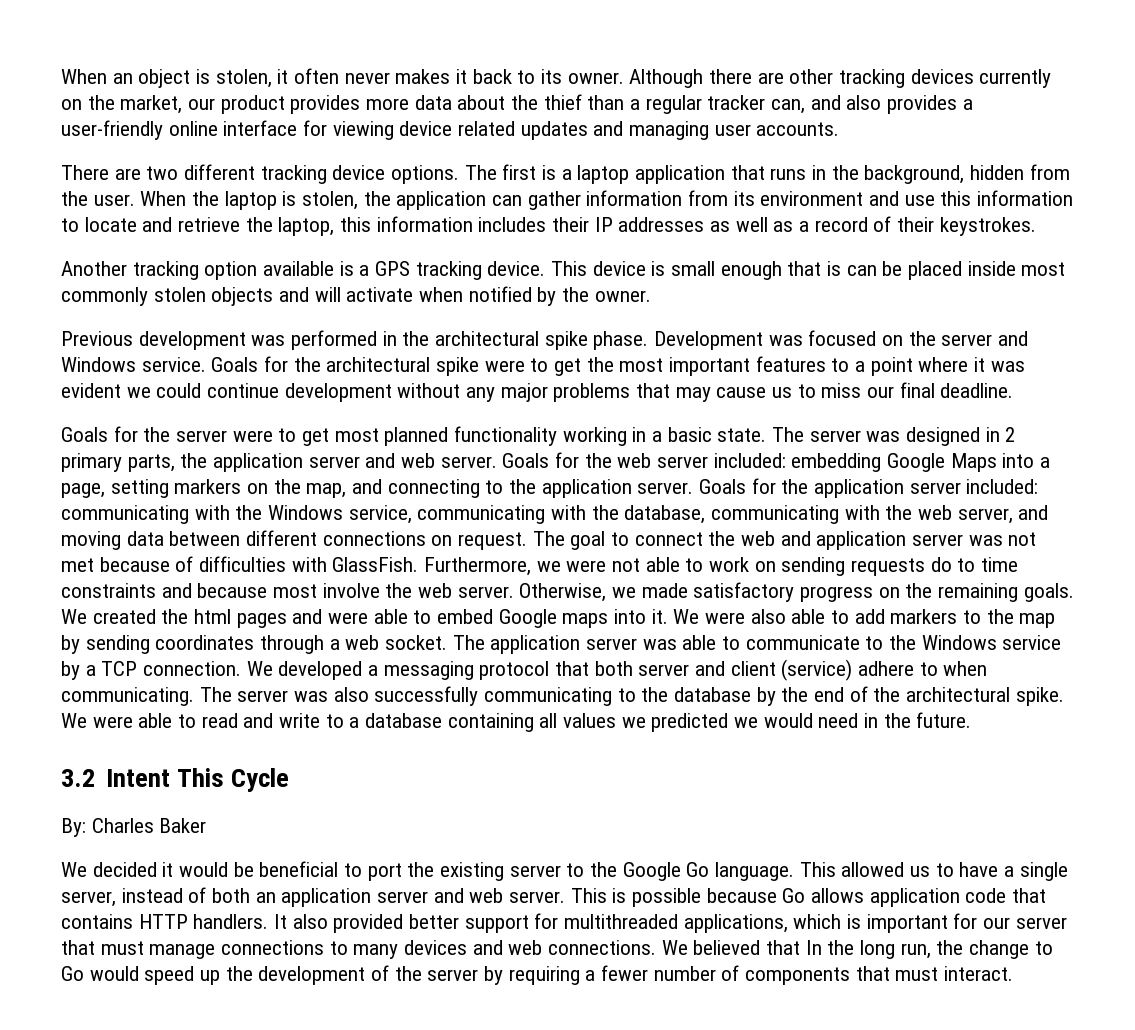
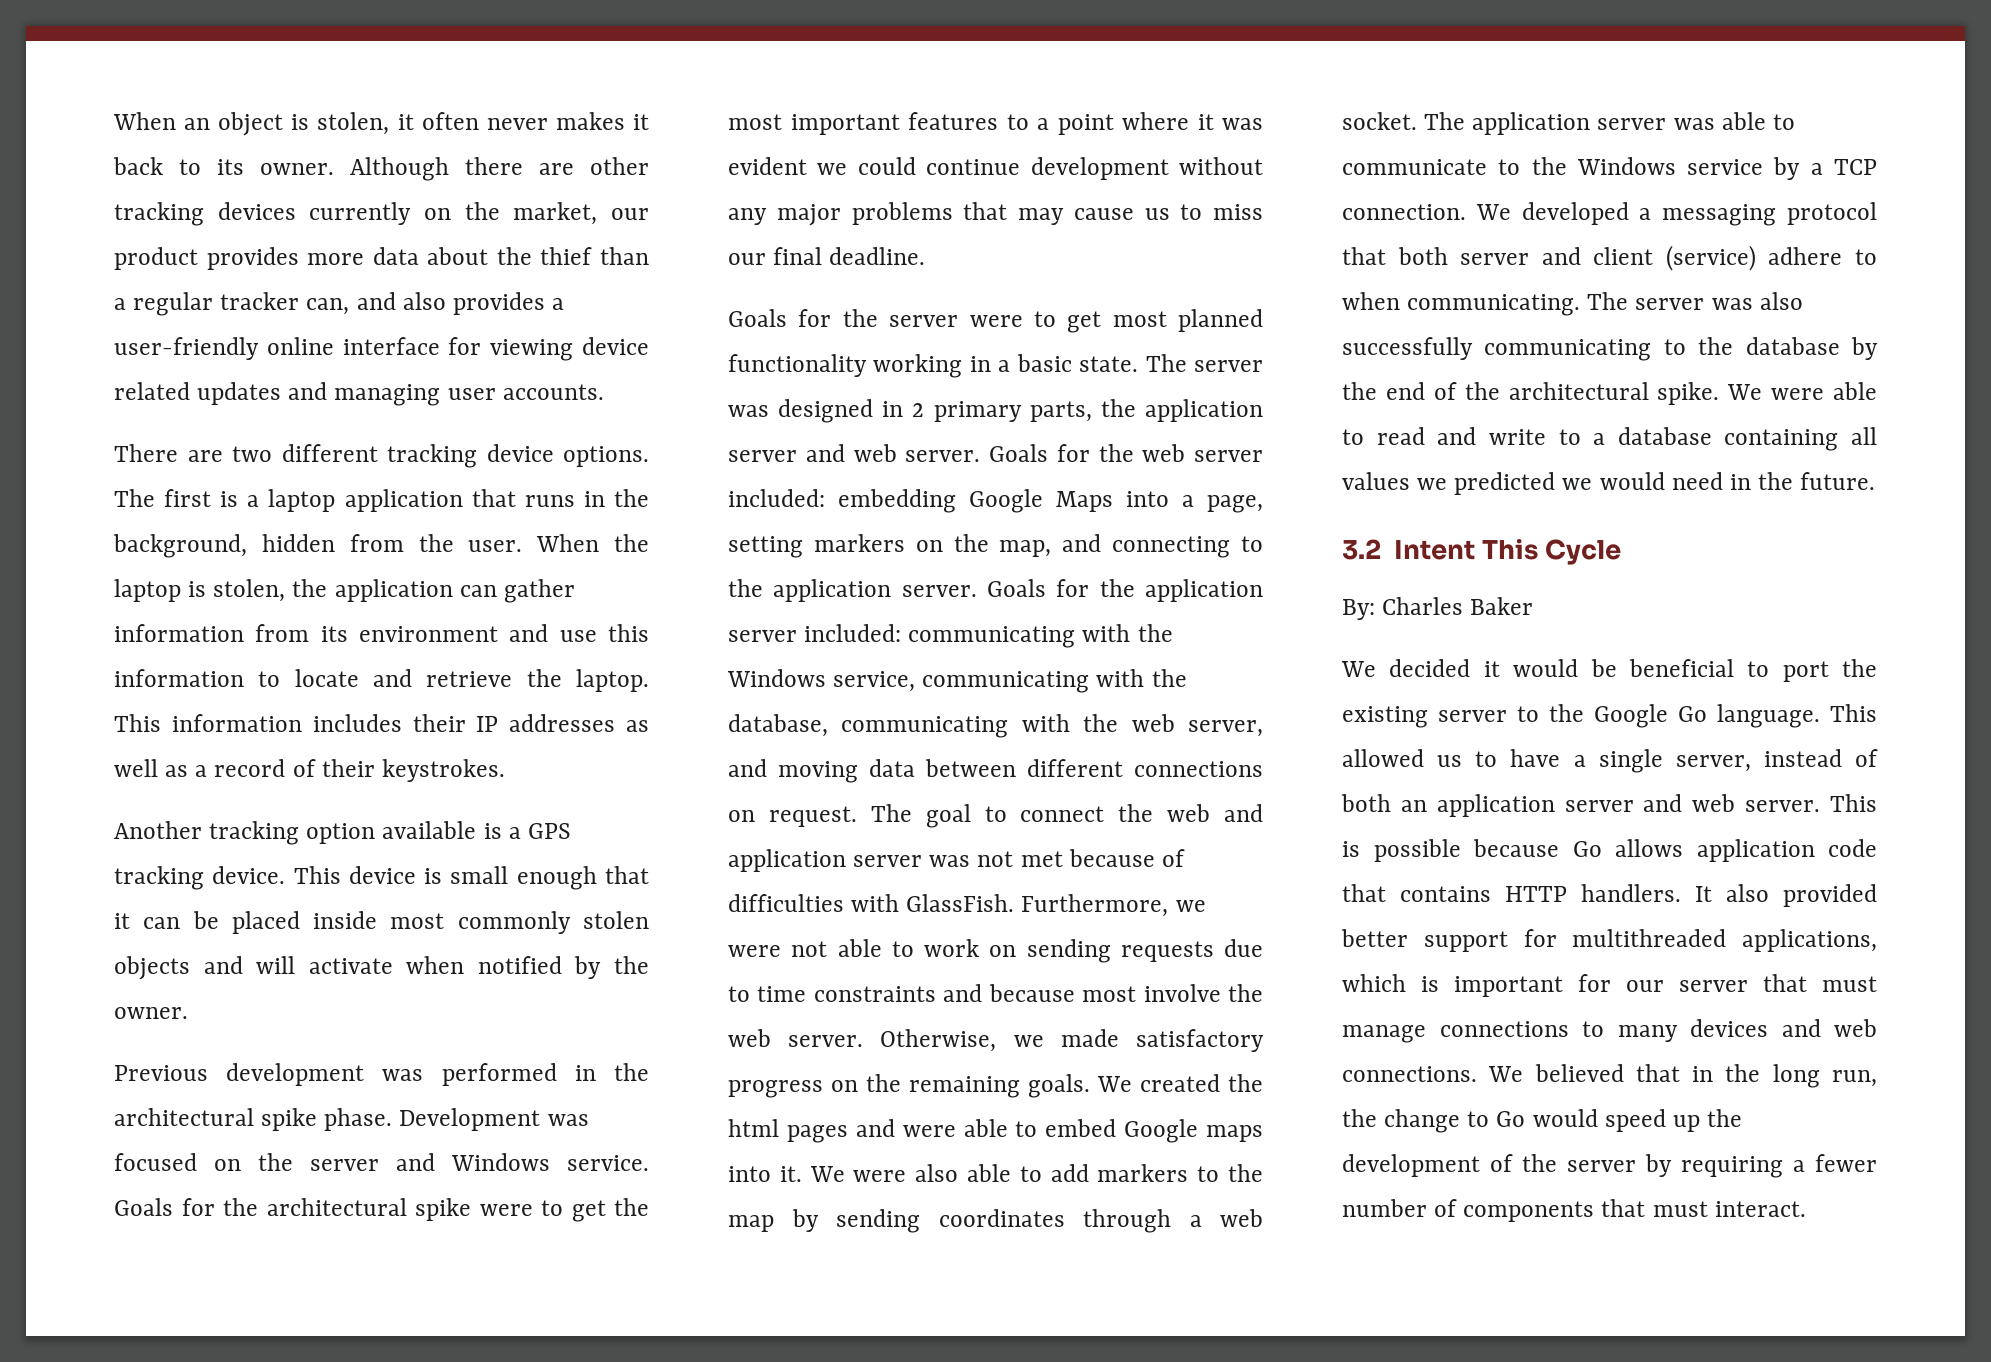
- When the laptop is stolen, the application can gather information from its environment and use this information to locate and retrieve the laptop, this information includes their IP addresses as well as a record of their keystrokes.
+ When the laptop is stolen, the application can gather information from its environment and use this information to locate and retrieve the laptop. This information includes their IP addresses as well as a record of their keystrokes.
- This device is small enough that is can be placed inside most commonly stolen objects and will activate when notified by the owner.
+ This device is small enough that it can be placed inside most commonly stolen objects and will activate when notified by the owner.
- Furthermore, we were not able to work on sending requests do to time constraints and because most involve the web server.
+ Furthermore, we were not able to work on sending requests due to time constraints and because most involve the web server.
- We believed that In the long run, the change to Go would speed up the development of the server by requiring a fewer number of components that must interact.
+ We believed that in the long run, the change to Go would speed up the development of the server by requiring a fewer number of components that must interact.

